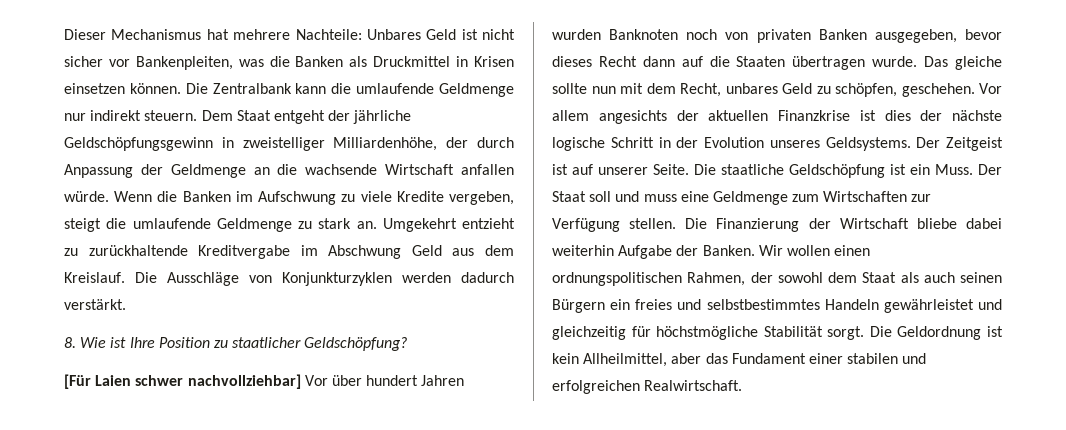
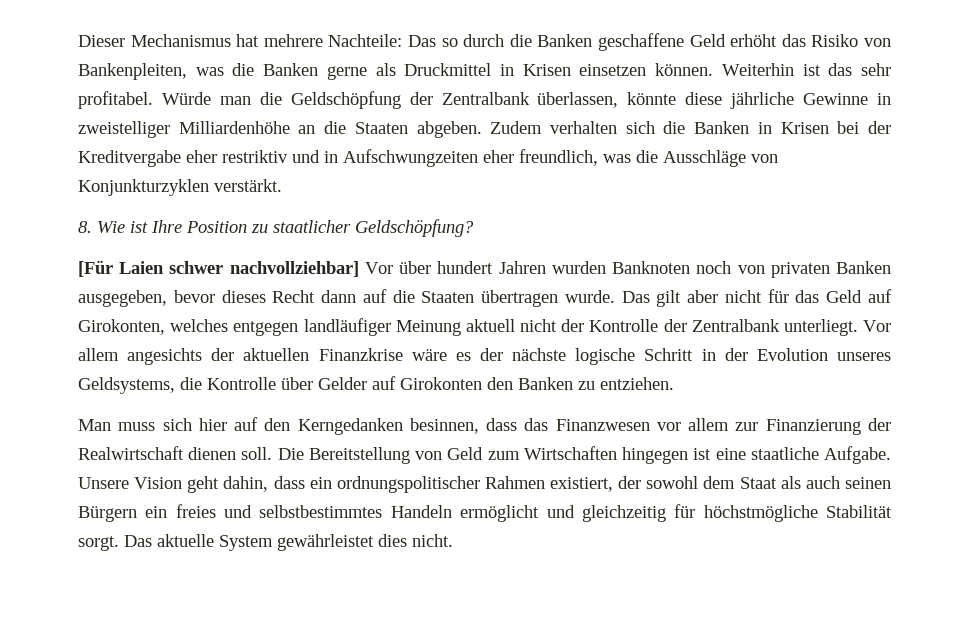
- Dieser Mechanismus hat mehrere Nachteile: Unbares Geld ist nicht sicher vor Bankenpleiten, was die Banken als Druckmittel in Krisen einsetzen können.
+ Dieser Mechanismus hat mehrere Nachteile: Das so durch die Banken geschaffene Geld erhöht das Risiko von Bankenpleiten, was die Banken gerne als Druckmittel in Krisen einsetzen können.
- Die Zentralbank kann die umlaufende Geldmenge nur indirekt steuern. Dem Staat entgeht der jährliche Geldschöpfungsgewinn in zweistelliger Milliardenhöhe, der durch Anpassung der Geldmenge an die wachsende Wirtschaft anfallen würde. Wenn die Banken im Aufschwung zu viele Kredite vergeben, steigt die umlaufende Geldmenge zu stark an. Umgekehrt entzieht zu zurückhaltende Kreditvergabe im Abschwung Geld aus dem Kreislauf. Die Ausschläge von Konjunkturzyklen werden dadurch verstärkt.
+ Weiterhin ist das sehr profitabel. Würde man die Geldschöpfung der Zentralbank überlassen, könnte diese jährliche Gewinne in zweistelliger Milliardenhöhe an die Staaten abgeben. Zudem verhalten sich die Banken in Krisen bei der Kreditvergabe eher restriktiv und in Aufschwungzeiten eher freundlich, was die Ausschläge von Konjunkturzyklen verstärkt.
- Das gleiche sollte nun mit dem Recht, unbares Geld zu schöpfen, geschehen.
+ Das gilt aber nicht für das Geld auf Girokonten, welches entgegen landläufiger Meinung aktuell nicht der Kontrolle der Zentralbank unterliegt.
- Vor allem angesichts der aktuellen Finanzkrise ist dies der nächste logische Schritt in der Evolution unseres Geldsystems. Der Zeitgeist ist auf unserer Seite. Die staatliche Geldschöpfung ist ein Muss. Der Staat soll und muss eine Geldmenge zum Wirtschaften zur Verfügung stellen. Die Finanzierung der Wirtschaft bliebe dabei weiterhin Aufgabe der Banken. Wir wollen einen ordnungspolitischen Rahmen, der sowohl dem Staat als auch seinen Bürgern ein freies und selbstbestimmtes Handeln gewährleistet und gleichzeitig für höchstmögliche Stabilität sorgt.
+ Vor allem angesichts der aktuellen Finanzkrise wäre es der nächste logische Schritt in der Evolution unseres Geldsystems, die Kontrolle über Gelder auf Girokonten den Banken zu entziehen.
+ Man muss sich hier auf den Kerngedanken besinnen, dass das Finanzwesen vor allem zur Finanzierung der Realwirtschaft dienen soll. Die Bereitstellung von Geld zum Wirtschaften hingegen ist eine staatliche Aufgabe. Unsere Vision geht dahin, dass ein ordnungspolitischer Rahmen existiert, der sowohl dem Staat als auch seinen Bürgern ein freies und selbstbestimmtes Handeln ermöglicht und gleichzeitig für höchstmögliche Stabilität sorgt.
- Die Geldordnung ist kein Allheilmittel, aber das Fundament einer stabilen und erfolgreichen Realwirtschaft.
+ Das aktuelle System gewährleistet dies nicht.

